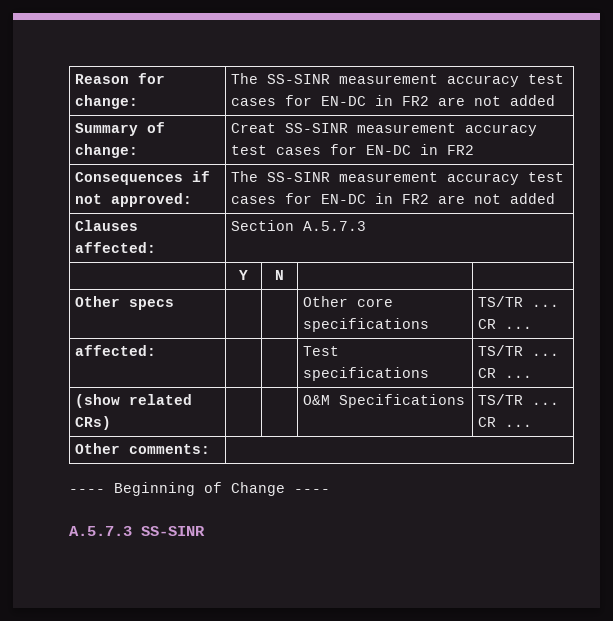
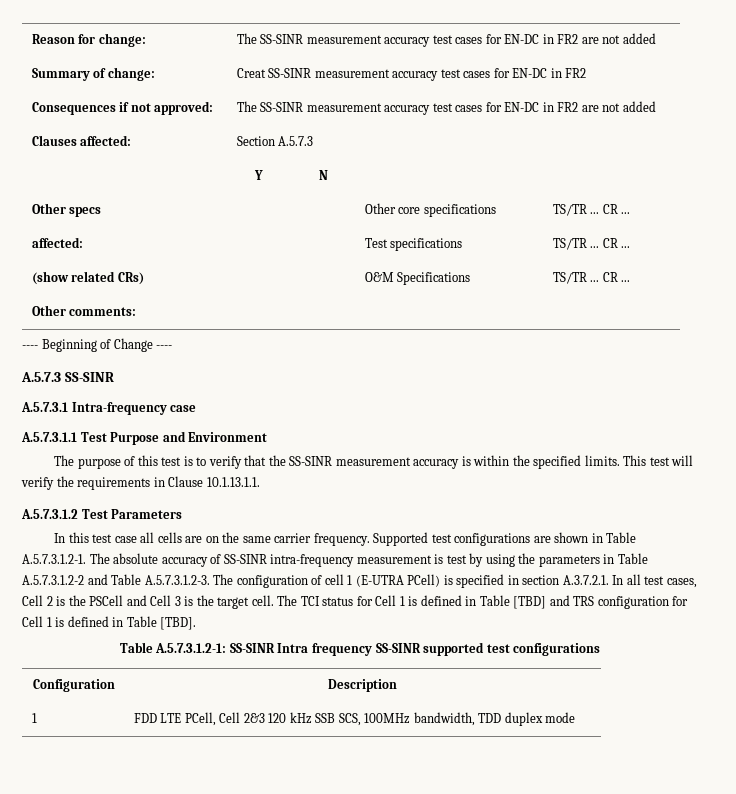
+ A.5.7.3.1 Intra-frequency case
+ A.5.7.3.1.1 Test Purpose and Environment
+ The purpose of this test is to verify that the SS-SINR measurement accuracy is within the specified limits. This test will verify the requirements in Clause 10.1.13.1.1.
+ A.5.7.3.1.2 Test Parameters
+ In this test case all cells are on the same carrier frequency. Supported test configurations are shown in Table A.5.7.3.1.2-1. The absolute accuracy of SS-SINR intra-frequency measurement is test by using the parameters in Table A.5.7.3.1.2-2 and Table A.5.7.3.1.2-3. The configuration of cell 1 (E-UTRA PCell) is specified in section A.3.7.2.1. In all test cases, Cell 2 is the PSCell and Cell 3 is the target cell. The TCI status for Cell 1 is defined in Table [TBD] and TRS configuration for Cell 1 is defined in Table [TBD].
+ Table A.5.7.3.1.2-1: SS-SINR Intra frequency SS-SINR supported test configurations
+ Configuration | Description
+ 1 | FDD LTE PCell, Cell 2&3 120 kHz SSB SCS, 100MHz bandwidth, TDD duplex mode

